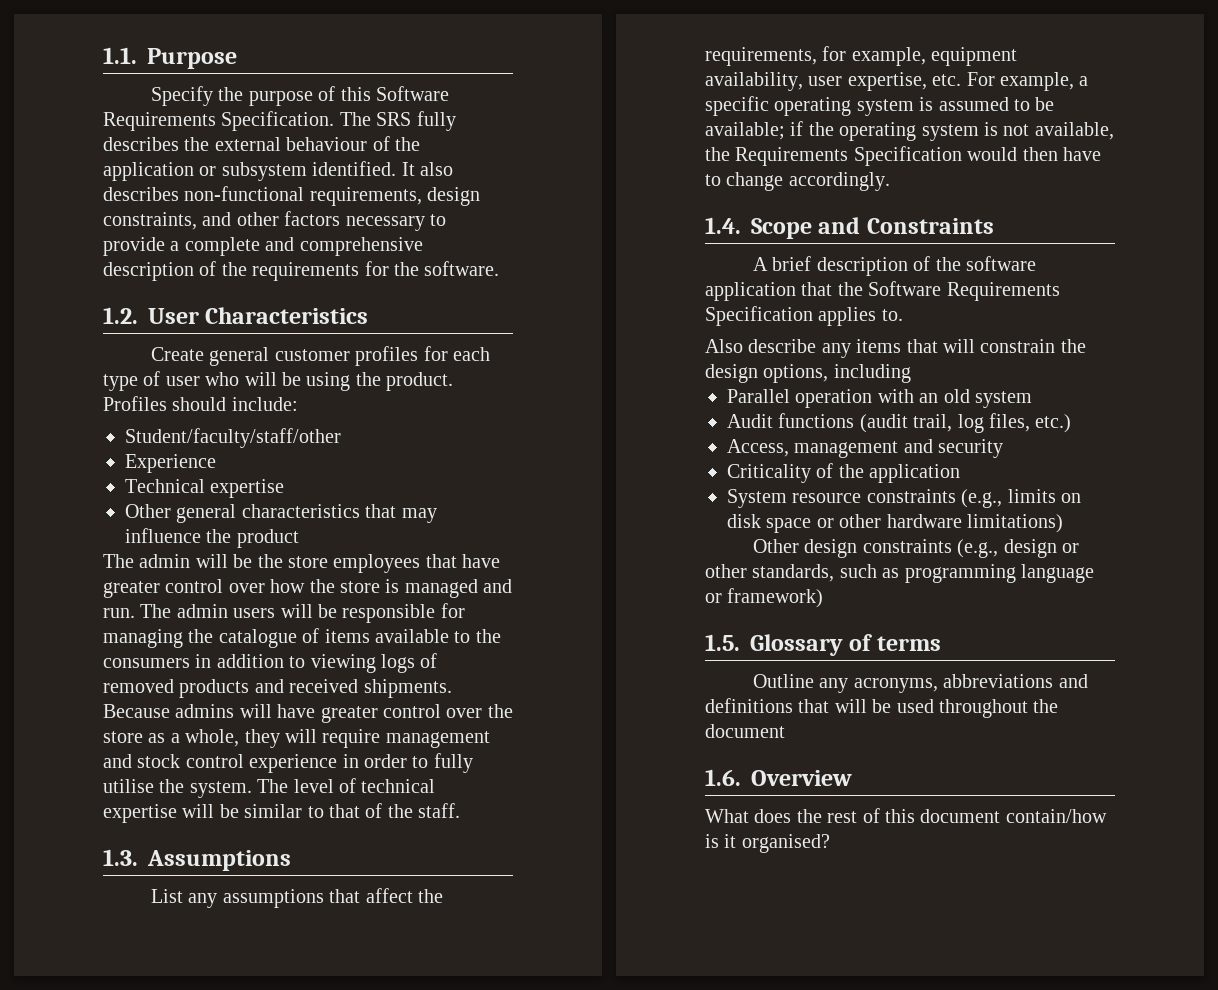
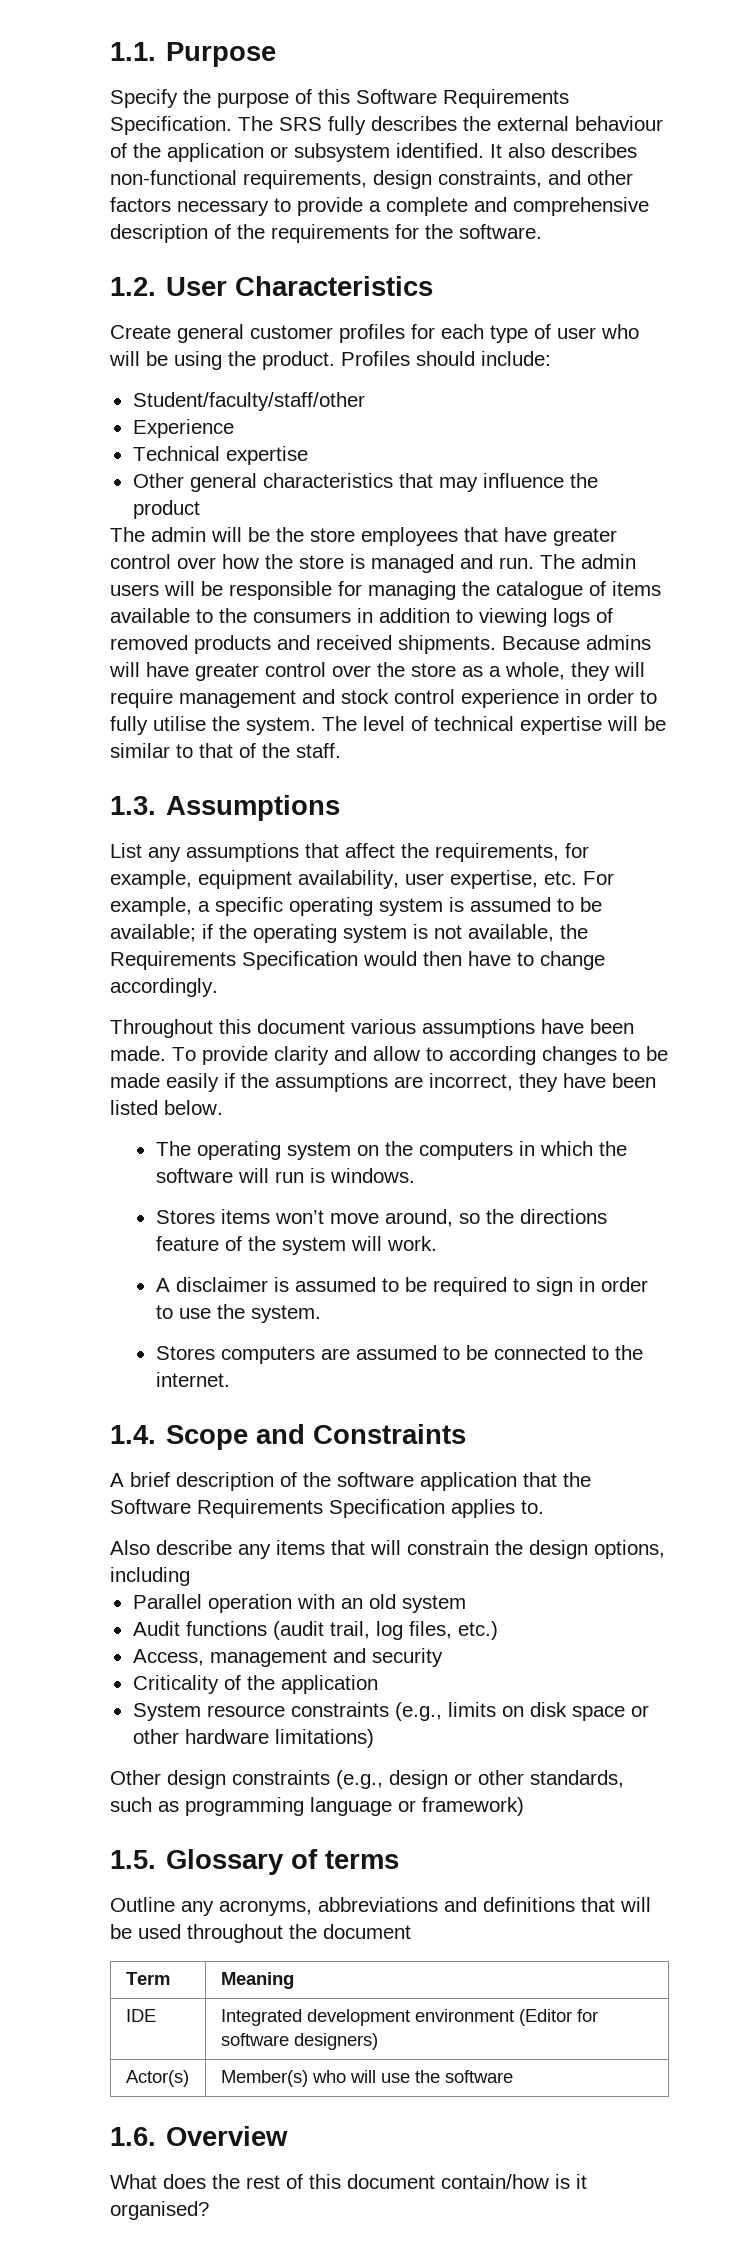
+ Throughout this document various assumptions have been made. To provide clarity and allow to according changes to be made easily if the assumptions are incorrect, they have been listed below.
+ The operating system on the computers in which the software will run is windows.
+ Stores items won’t move around, so the directions feature of the system will work.
+ A disclaimer is assumed to be required to sign in order to use the system.
+ Stores computers are assumed to be connected to the internet.
+ Term | Meaning
+ IDE | Integrated development environment (Editor for software designers)
+ Actor(s) | Member(s) who will use the software

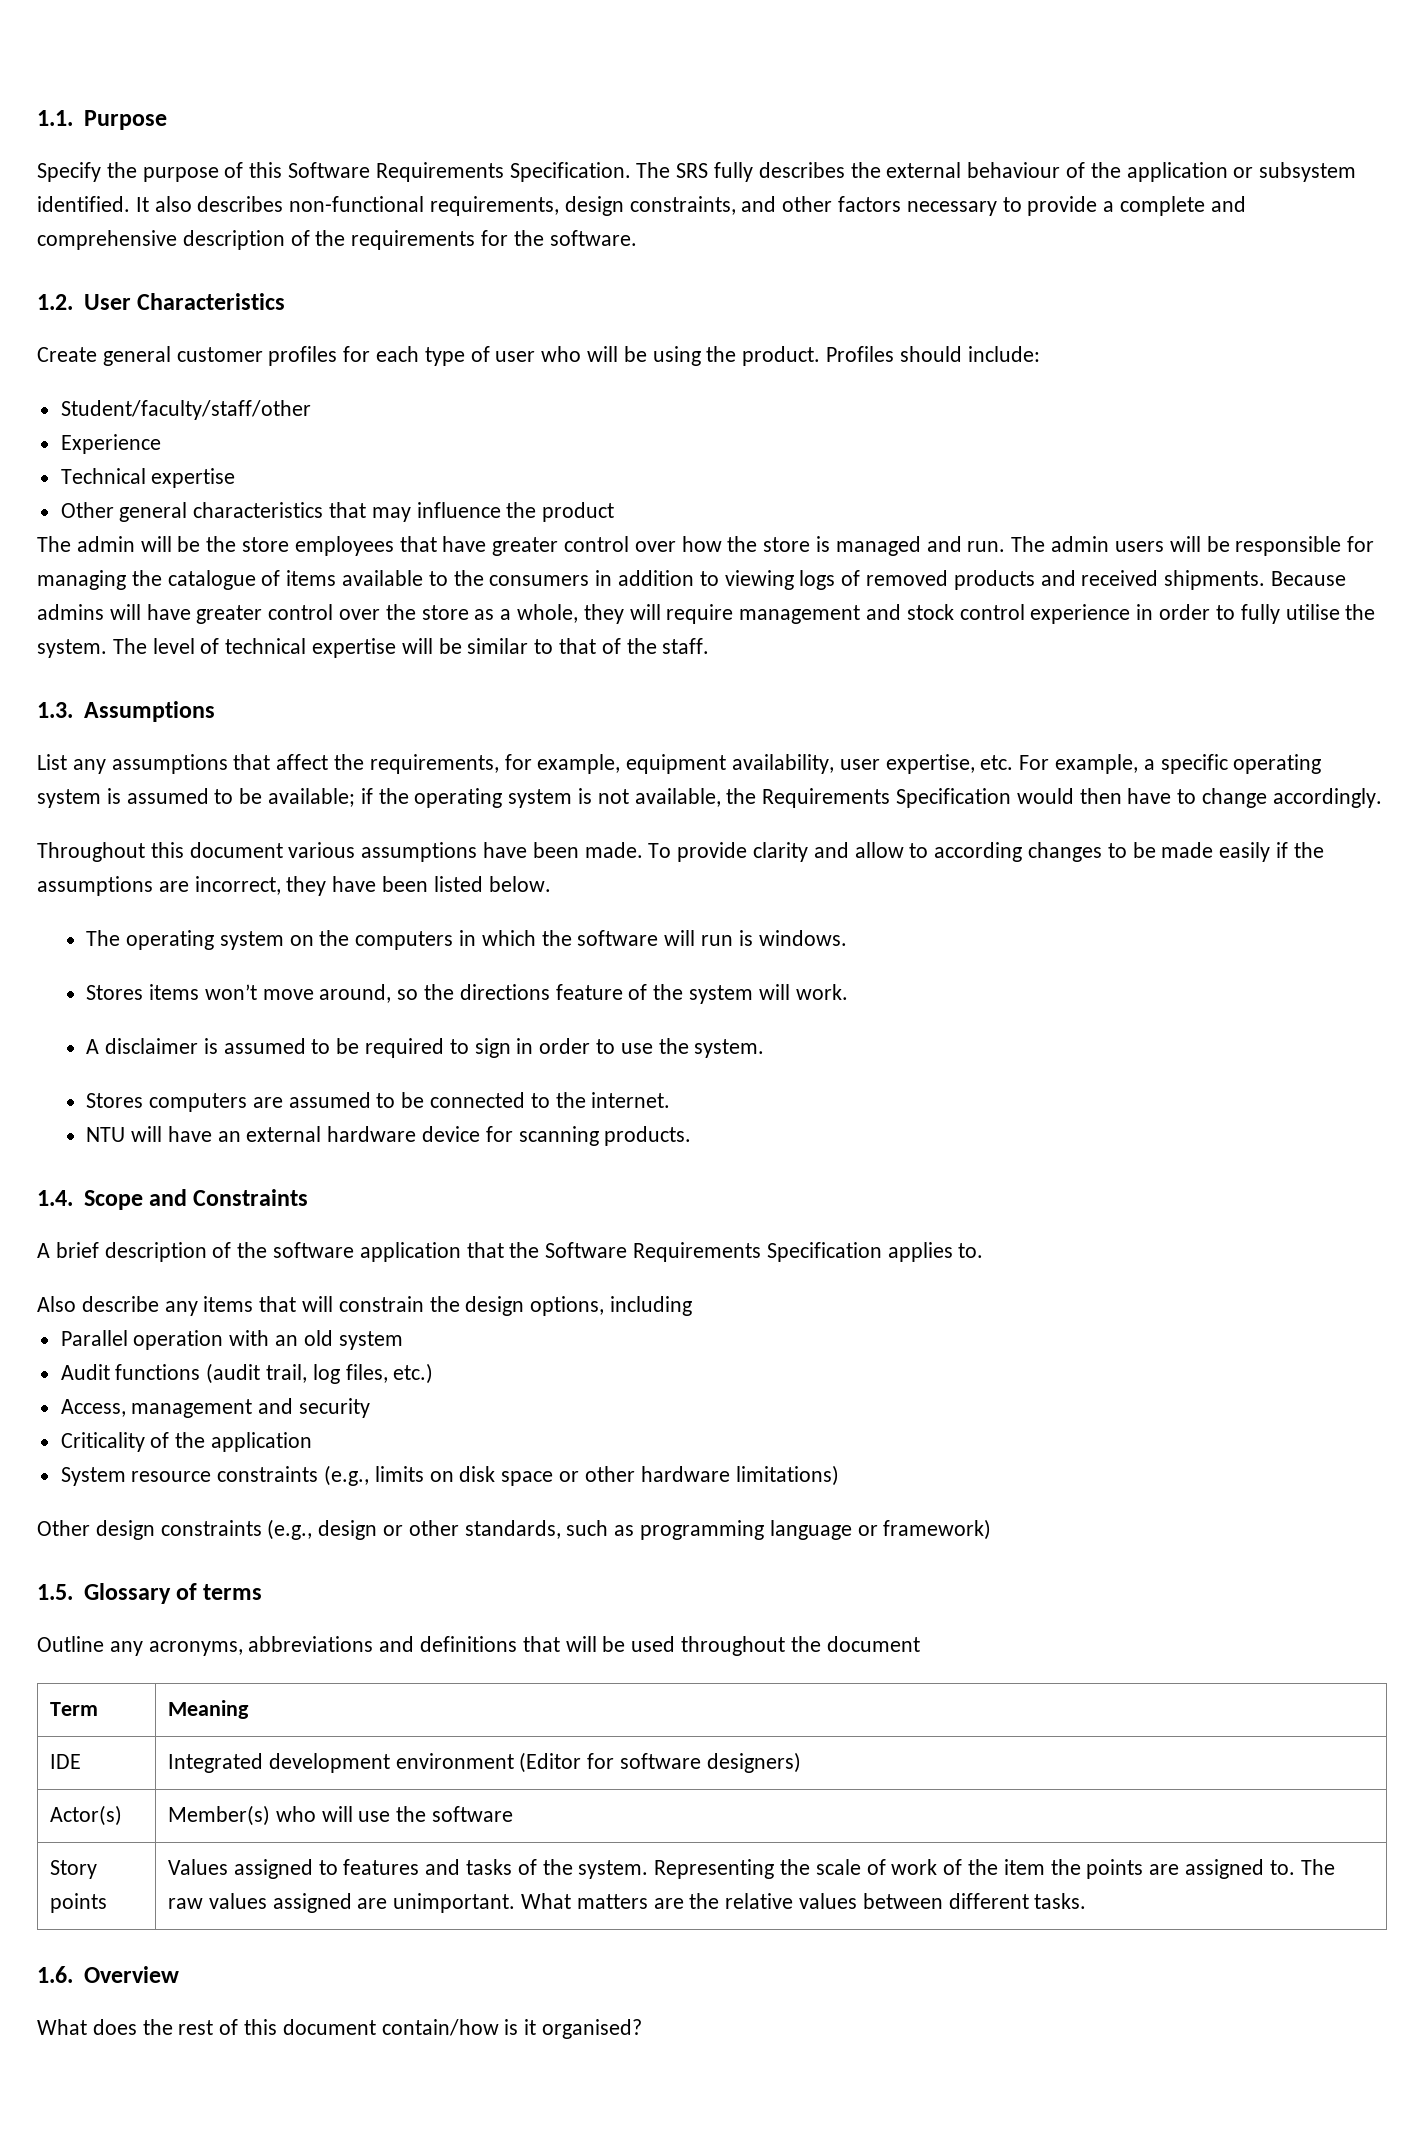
+ NTU will have an external hardware device for scanning products.
+ Story points | Values assigned to features and tasks of the system. Representing the scale of work of the item the points are assigned to. The raw values assigned are unimportant. What matters are the relative values between different tasks.

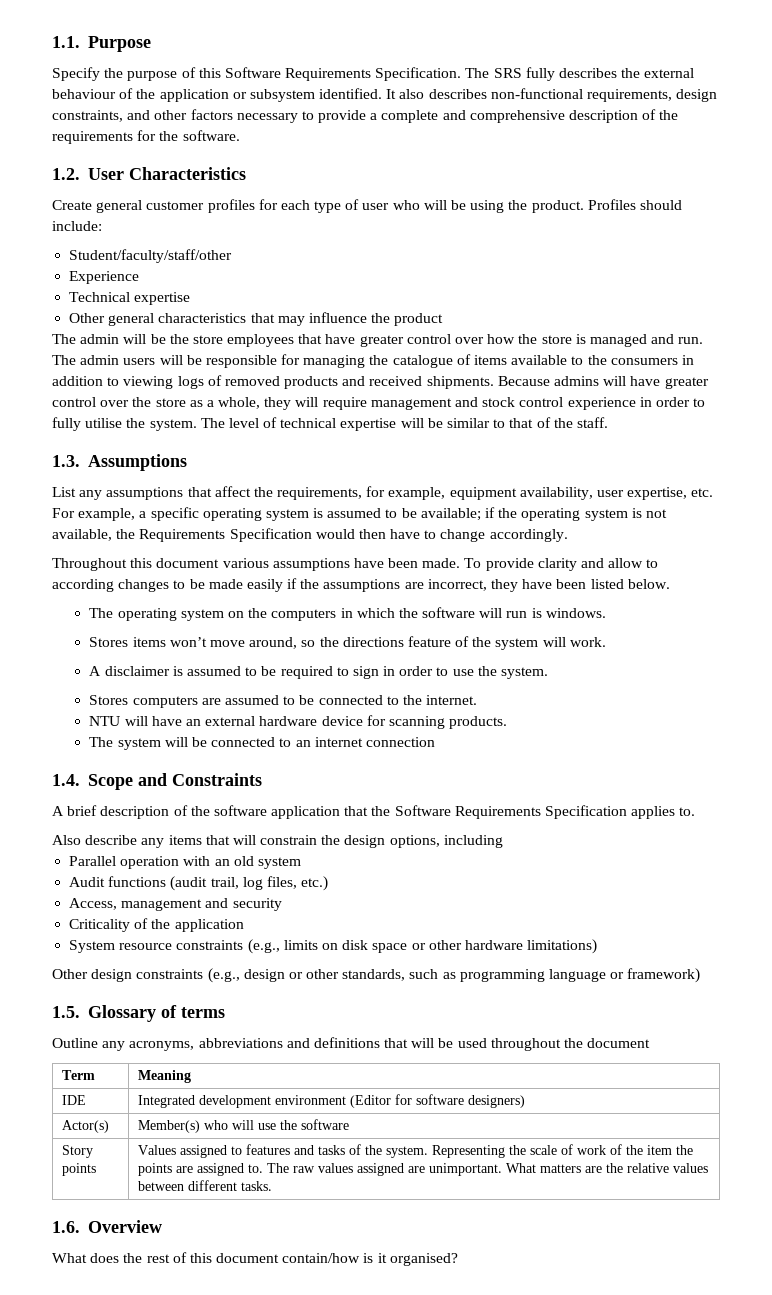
+ The system will be connected to an internet connection

